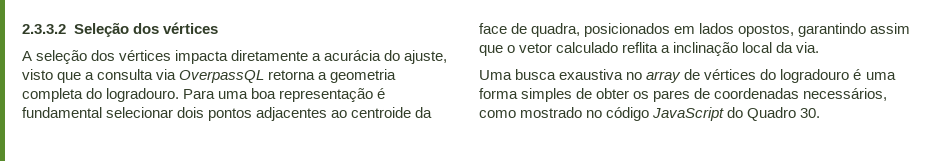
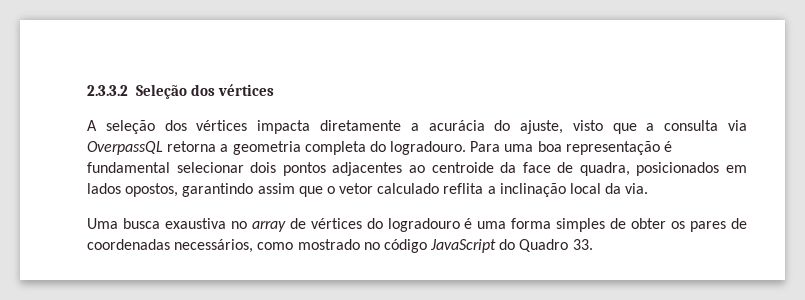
- Uma busca exaustiva no array de vértices do logradouro é uma forma simples de obter os pares de coordenadas necessários, como mostrado no código JavaScript do Quadro 30.
+ Uma busca exaustiva no array de vértices do logradouro é uma forma simples de obter os pares de coordenadas necessários, como mostrado no código JavaScript do Quadro 33.

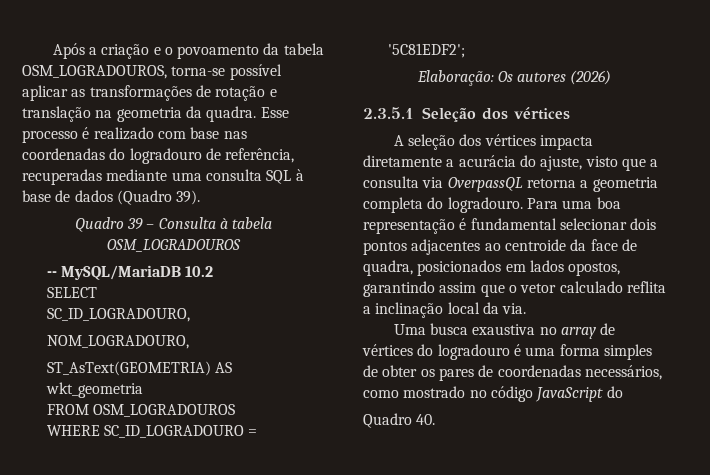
- 2.3.3.2 Seleção dos vértices
+ Após a criação e o povoamento da tabela OSM_LOGRADOUROS, torna-se possível aplicar as transformações de rotação e translação na geometria da quadra. Esse processo é realizado com base nas coordenadas do logradouro de referência, recuperadas mediante uma consulta SQL à base de dados (Quadro 39).
+ Quadro 39 – Consulta à tabela OSM_LOGRADOUROS
+ -- MySQL/MariaDB 10.2
+ SELECT
+ SC_ID_LOGRADOURO,
+ NOM_LOGRADOURO,
+ ST_AsText(GEOMETRIA) AS wkt_geometria
+ FROM OSM_LOGRADOUROS
+ WHERE SC_ID_LOGRADOURO = '5C81EDF2';
+ Elaboração: Os autores (2026)
+ 2.3.5.1 Seleção dos vértices
- Uma busca exaustiva no array de vértices do logradouro é uma forma simples de obter os pares de coordenadas necessários, como mostrado no código JavaScript do Quadro 33.
+ Uma busca exaustiva no array de vértices do logradouro é uma forma simples de obter os pares de coordenadas necessários, como mostrado no código JavaScript do
+ Quadro 40.

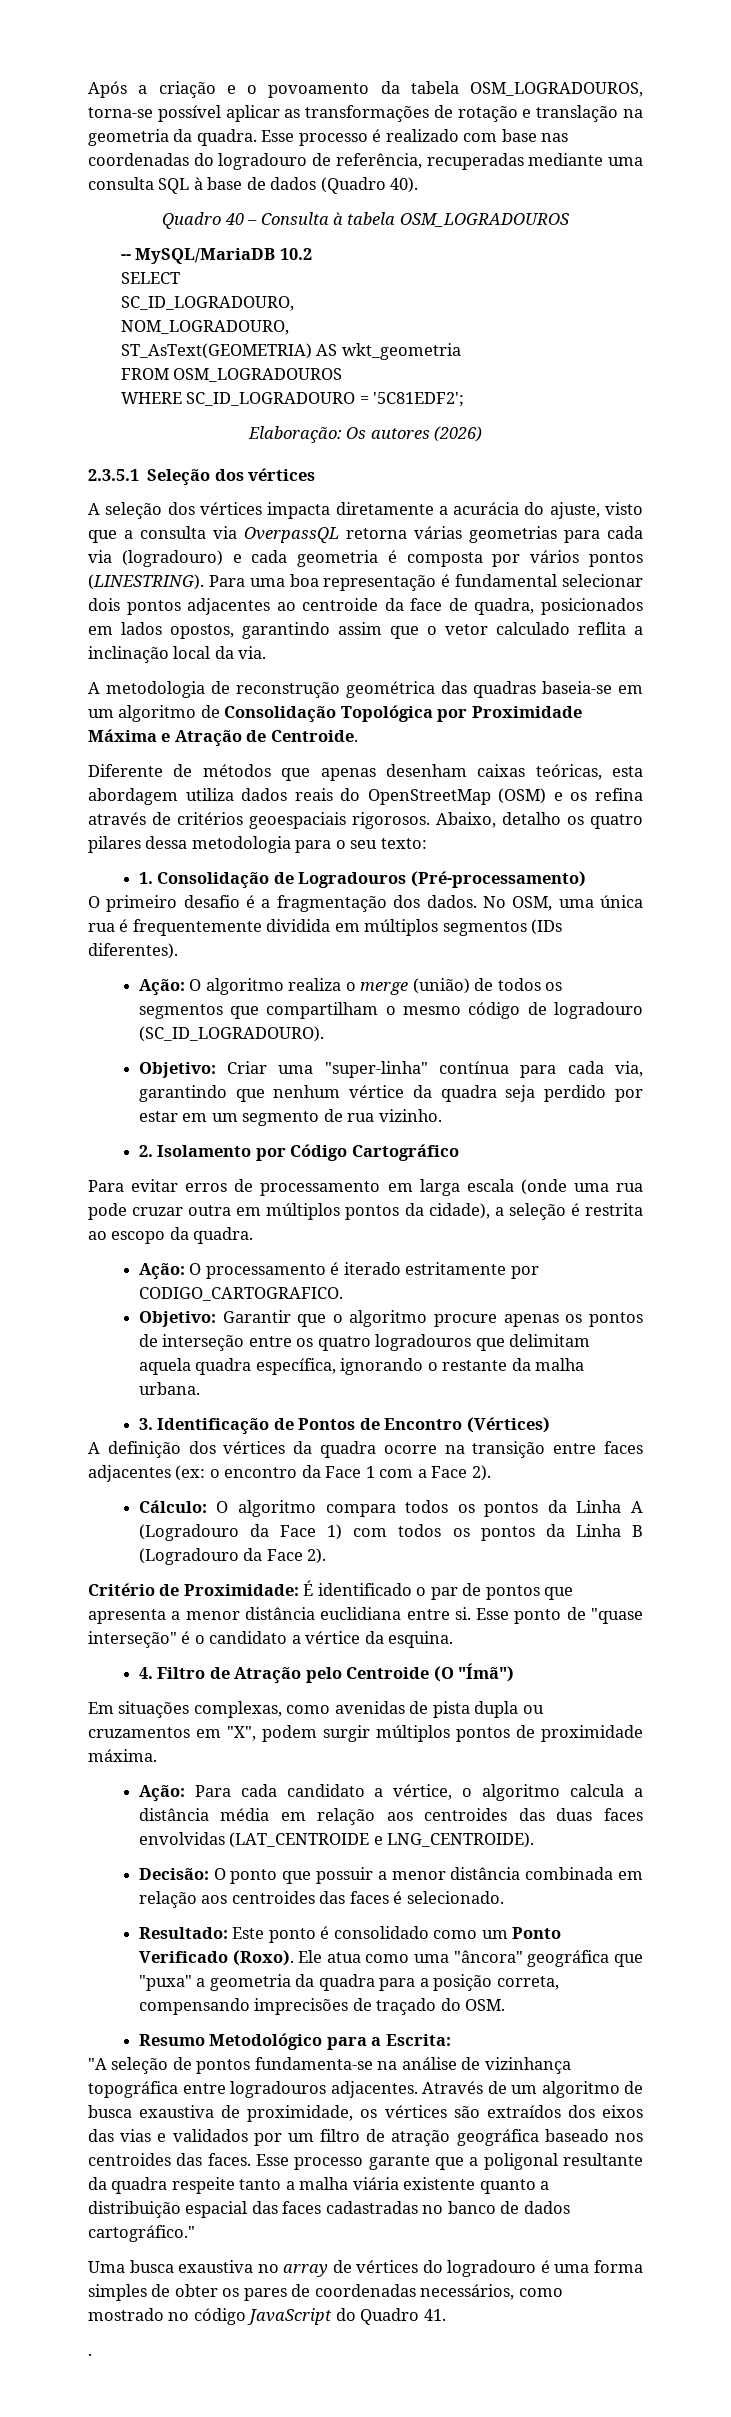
- Esse processo é realizado com base nas coordenadas do logradouro de referência, recuperadas mediante uma consulta SQL à base de dados (Quadro 39).
- Quadro 39 – Consulta à tabela OSM_LOGRADOUROS
+ Esse processo é realizado com base nas coordenadas do logradouro de referência, recuperadas mediante uma consulta SQL à base de dados (Quadro 40).
+ Quadro 40 – Consulta à tabela OSM_LOGRADOUROS
- A seleção dos vértices impacta diretamente a acurácia do ajuste, visto que a consulta via OverpassQL retorna a geometria completa do logradouro.
+ A seleção dos vértices impacta diretamente a acurácia do ajuste, visto que a consulta via OverpassQL retorna várias geometrias para cada via (logradouro) e cada geometria é composta por vários pontos (LINESTRING).
+ A metodologia de reconstrução geométrica das quadras baseia-se em um algoritmo de Consolidação Topológica por Proximidade Máxima e Atração de Centroide.
+ Diferente de métodos que apenas desenham caixas teóricas, esta abordagem utiliza dados reais do OpenStreetMap (OSM) e os refina através de critérios geoespaciais rigorosos. Abaixo, detalho os quatro pilares dessa metodologia para o seu texto:
+ 1. Consolidação de Logradouros (Pré-processamento)
+ O primeiro desafio é a fragmentação dos dados. No OSM, uma única rua é frequentemente dividida em múltiplos segmentos (IDs diferentes).
+ Ação: O algoritmo realiza o merge (união) de todos os segmentos que compartilham o mesmo código de logradouro (SC_ID_LOGRADOURO).
+ Objetivo: Criar uma "super-linha" contínua para cada via, garantindo que nenhum vértice da quadra seja perdido por estar em um segmento de rua vizinho.
+ 2. Isolamento por Código Cartográfico
+ Para evitar erros de processamento em larga escala (onde uma rua pode cruzar outra em múltiplos pontos da cidade), a seleção é restrita ao escopo da quadra.
+ Ação: O processamento é iterado estritamente por CODIGO_CARTOGRAFICO.
+ Objetivo: Garantir que o algoritmo procure apenas os pontos de interseção entre os quatro logradouros que delimitam aquela quadra específica, ignorando o restante da malha urbana.
+ 3. Identificação de Pontos de Encontro (Vértices)
+ A definição dos vértices da quadra ocorre na transição entre faces adjacentes (ex: o encontro da Face 1 com a Face 2).
+ Cálculo: O algoritmo compara todos os pontos da Linha A (Logradouro da Face 1) com todos os pontos da Linha B (Logradouro da Face 2).
+ Critério de Proximidade: É identificado o par de pontos que apresenta a menor distância euclidiana entre si. Esse ponto de "quase interseção" é o candidato a vértice da esquina.
+ 4. Filtro de Atração pelo Centroide (O "Ímã")
+ Em situações complexas, como avenidas de pista dupla ou cruzamentos em "X", podem surgir múltiplos pontos de proximidade máxima.
+ Ação: Para cada candidato a vértice, o algoritmo calcula a distância média em relação aos centroides das duas faces envolvidas (LAT_CENTROIDE e LNG_CENTROIDE).
+ Decisão: O ponto que possuir a menor distância combinada em relação aos centroides das faces é selecionado.
+ Resultado: Este ponto é consolidado como um Ponto Verificado (Roxo). Ele atua como uma "âncora" geográfica que "puxa" a geometria da quadra para a posição correta, compensando imprecisões de traçado do OSM.
+ Resumo Metodológico para a Escrita:
+ "A seleção de pontos fundamenta-se na análise de vizinhança topográfica entre logradouros adjacentes. Através de um algoritmo de busca exaustiva de proximidade, os vértices são extraídos dos eixos das vias e validados por um filtro de atração geográfica baseado nos centroides das faces. Esse processo garante que a poligonal resultante da quadra respeite tanto a malha viária existente quanto a distribuição espacial das faces cadastradas no banco de dados cartográfico."
- Uma busca exaustiva no array de vértices do logradouro é uma forma simples de obter os pares de coordenadas necessários, como mostrado no código JavaScript do
- Quadro 40.
+ Uma busca exaustiva no array de vértices do logradouro é uma forma simples de obter os pares de coordenadas necessários, como mostrado no código JavaScript do Quadro 41.
+ .

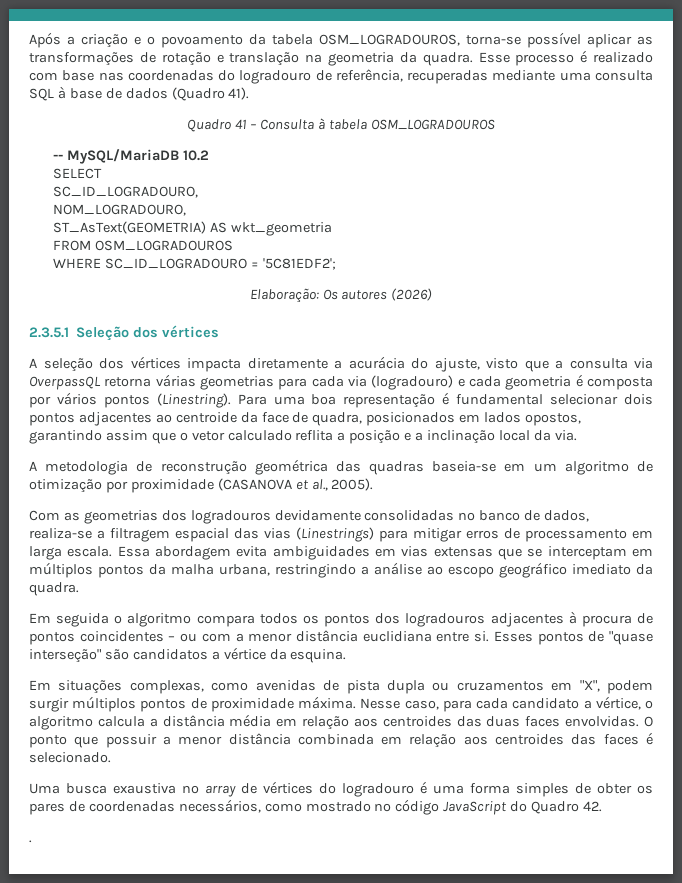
- Esse processo é realizado com base nas coordenadas do logradouro de referência, recuperadas mediante uma consulta SQL à base de dados (Quadro 40).
- Quadro 40 – Consulta à tabela OSM_LOGRADOUROS
+ Esse processo é realizado com base nas coordenadas do logradouro de referência, recuperadas mediante uma consulta SQL à base de dados (Quadro 41).
+ Quadro 41 – Consulta à tabela OSM_LOGRADOUROS
- A seleção dos vértices impacta diretamente a acurácia do ajuste, visto que a consulta via OverpassQL retorna várias geometrias para cada via (logradouro) e cada geometria é composta por vários pontos (LINESTRING).
+ A seleção dos vértices impacta diretamente a acurácia do ajuste, visto que a consulta via OverpassQL retorna várias geometrias para cada via (logradouro) e cada geometria é composta por vários pontos (Linestring).
- Para uma boa representação é fundamental selecionar dois pontos adjacentes ao centroide da face de quadra, posicionados em lados opostos, garantindo assim que o vetor calculado reflita a inclinação local da via.
+ Para uma boa representação é fundamental selecionar dois pontos adjacentes ao centroide da face de quadra, posicionados em lados opostos, garantindo assim que o vetor calculado reflita a posição e a inclinação local da via.
- A metodologia de reconstrução geométrica das quadras baseia-se em um algoritmo de Consolidação Topológica por Proximidade Máxima e Atração de Centroide.
- Diferente de métodos que apenas desenham caixas teóricas, esta abordagem utiliza dados reais do OpenStreetMap (OSM) e os refina através de critérios geoespaciais rigorosos. Abaixo, detalho os quatro pilares dessa metodologia para o seu texto:
- 1. Consolidação de Logradouros (Pré-processamento)
- O primeiro desafio é a fragmentação dos dados. No OSM, uma única rua é frequentemente dividida em múltiplos segmentos (IDs diferentes).
- Ação: O algoritmo realiza o merge (união) de todos os segmentos que compartilham o mesmo código de logradouro (SC_ID_LOGRADOURO).
- Objetivo: Criar uma "super-linha" contínua para cada via, garantindo que nenhum vértice da quadra seja perdido por estar em um segmento de rua vizinho.
- 2. Isolamento por Código Cartográfico
- Para evitar erros de processamento em larga escala (onde uma rua pode cruzar outra em múltiplos pontos da cidade), a seleção é restrita ao escopo da quadra.
- Ação: O processamento é iterado estritamente por CODIGO_CARTOGRAFICO.
- Objetivo: Garantir que o algoritmo procure apenas os pontos de interseção entre os quatro logradouros que delimitam aquela quadra específica, ignorando o restante da malha urbana.
- 3. Identificação de Pontos de Encontro (Vértices)
- A definição dos vértices da quadra ocorre na transição entre faces adjacentes (ex: o encontro da Face 1 com a Face 2).
- Cálculo: O algoritmo compara todos os pontos da Linha A (Logradouro da Face 1) com todos os pontos da Linha B (Logradouro da Face 2).
- Critério de Proximidade: É identificado o par de pontos que apresenta a menor distância euclidiana entre si.
+ A metodologia de reconstrução geométrica das quadras baseia-se em um algoritmo de otimização por proximidade (CASANOVA et al., 2005).
+ Com as geometrias dos logradouros devidamente consolidadas no banco de dados, realiza-se a filtragem espacial das vias (Linestrings) para mitigar erros de processamento em larga escala. Essa abordagem evita ambiguidades em vias extensas que se interceptam em múltiplos pontos da malha urbana, restringindo a análise ao escopo geográfico imediato da quadra.
+ Em seguida o algoritmo compara todos os pontos dos logradouros adjacentes à procura de pontos coincidentes – ou com a menor distância euclidiana entre si.
- Esse ponto de "quase interseção" é o candidato a vértice da esquina.
+ Esses pontos de "quase interseção" são candidatos a vértice da esquina.
- 4. Filtro de Atração pelo Centroide (O "Ímã")
- Em situações complexas, como avenidas de pista dupla ou cruzamentos em "X", podem surgir múltiplos pontos de proximidade máxima.
- Ação: Para cada candidato a vértice, o algoritmo calcula a distância média em relação aos centroides das duas faces envolvidas (LAT_CENTROIDE e LNG_CENTROIDE).
- Decisão: O ponto que possuir a menor distância combinada em relação aos centroides das faces é selecionado.
+ Em situações complexas, como avenidas de pista dupla ou cruzamentos em "X", podem surgir múltiplos pontos de proximidade máxima. Nesse caso, para cada candidato a vértice, o algoritmo calcula a distância média em relação aos centroides das duas faces envolvidas. O ponto que possuir a menor distância combinada em relação aos centroides das faces é selecionado.
- Resultado: Este ponto é consolidado como um Ponto Verificado (Roxo). Ele atua como uma "âncora" geográfica que "puxa" a geometria da quadra para a posição correta, compensando imprecisões de traçado do OSM.
- Resumo Metodológico para a Escrita:
- "A seleção de pontos fundamenta-se na análise de vizinhança topográfica entre logradouros adjacentes. Através de um algoritmo de busca exaustiva de proximidade, os vértices são extraídos dos eixos das vias e validados por um filtro de atração geográfica baseado nos centroides das faces. Esse processo garante que a poligonal resultante da quadra respeite tanto a malha viária existente quanto a distribuição espacial das faces cadastradas no banco de dados cartográfico."
- Uma busca exaustiva no array de vértices do logradouro é uma forma simples de obter os pares de coordenadas necessários, como mostrado no código JavaScript do Quadro 41.
+ Uma busca exaustiva no array de vértices do logradouro é uma forma simples de obter os pares de coordenadas necessários, como mostrado no código JavaScript do Quadro 42.

